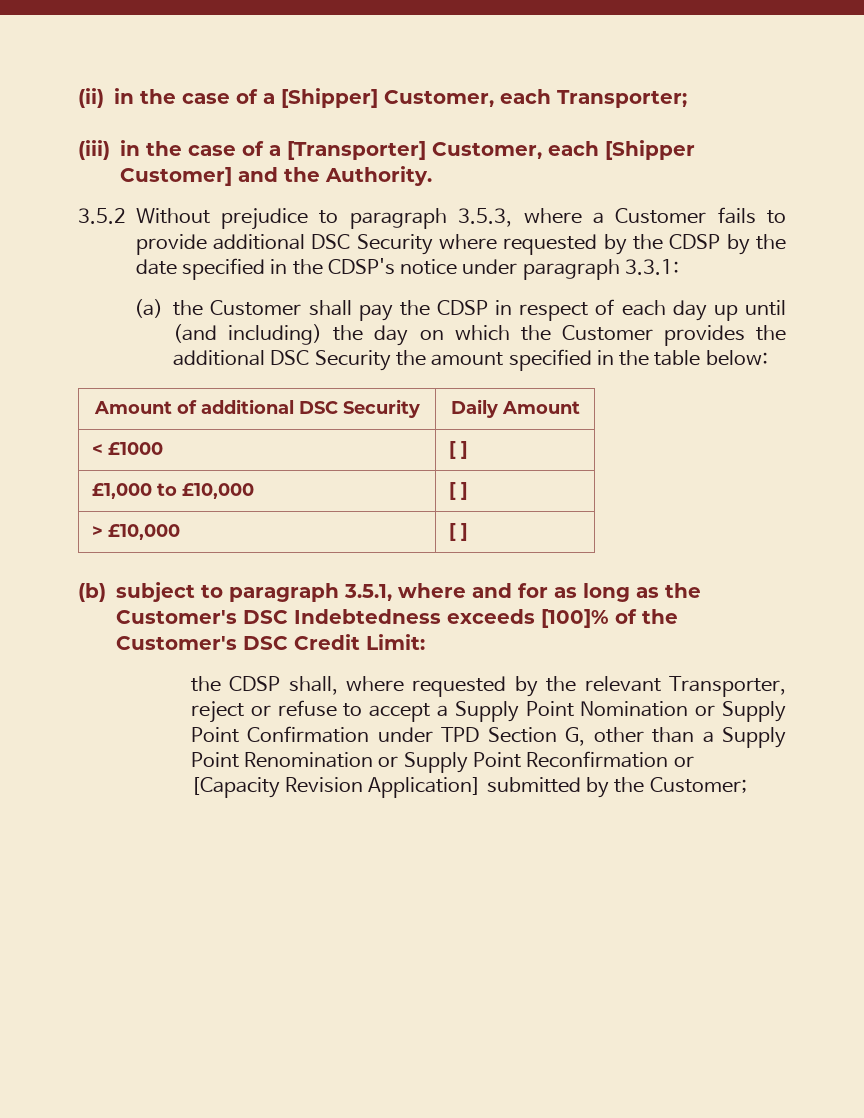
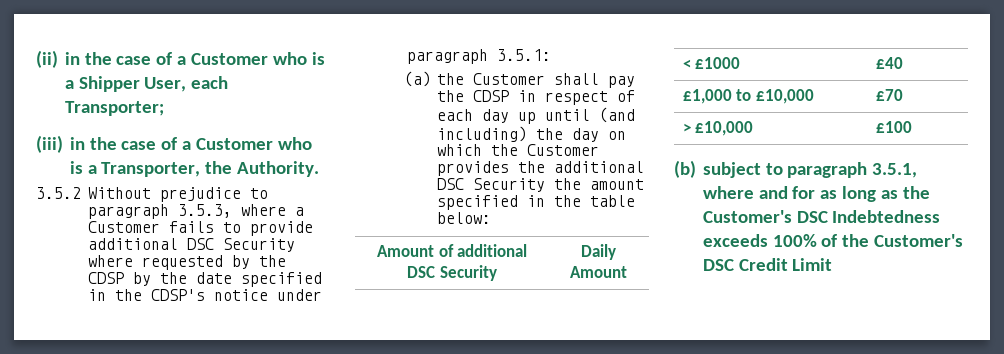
- (ii) in the case of a [Shipper] Customer, each Transporter;
+ (ii) in the case of a Customer who is a Shipper User, each Transporter;
- (iii) in the case of a [Transporter] Customer, each [Shipper Customer] and the Authority.
+ (iii) in the case of a Customer who is a Transporter, the Authority.
- 3.5.2 Without prejudice to paragraph 3.5.3, where a Customer fails to provide additional DSC Security where requested by the CDSP by the date specified in the CDSP's notice under paragraph 3.3.1:
+ 3.5.2 Without prejudice to paragraph 3.5.3, where a Customer fails to provide additional DSC Security where requested by the CDSP by the date specified in the CDSP's notice under paragraph 3.5.1:
- < £1000 | [ ]
+ < £1000 | £40
- £1,000 to £10,000 | [ ]
+ £1,000 to £10,000 | £70
- > £10,000 | [ ]
+ > £10,000 | £100
- (b) subject to paragraph 3.5.1, where and for as long as the Customer's DSC Indebtedness exceeds [100]% of the Customer's DSC Credit Limit:
- the CDSP shall, where requested by the relevant Transporter, reject or refuse to accept a Supply Point Nomination or Supply Point Confirmation under TPD Section G, other than a Supply Point Renomination or Supply Point Reconfirmation or [Capacity Revision Application] submitted by the Customer;
+ (b) subject to paragraph 3.5.1, where and for as long as the Customer's DSC Indebtedness exceeds 100% of the Customer's DSC Credit Limit

